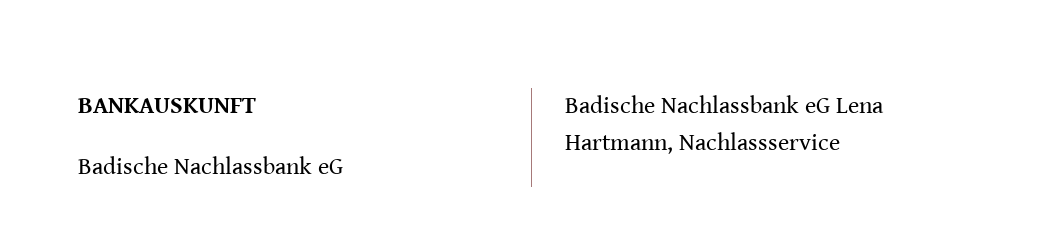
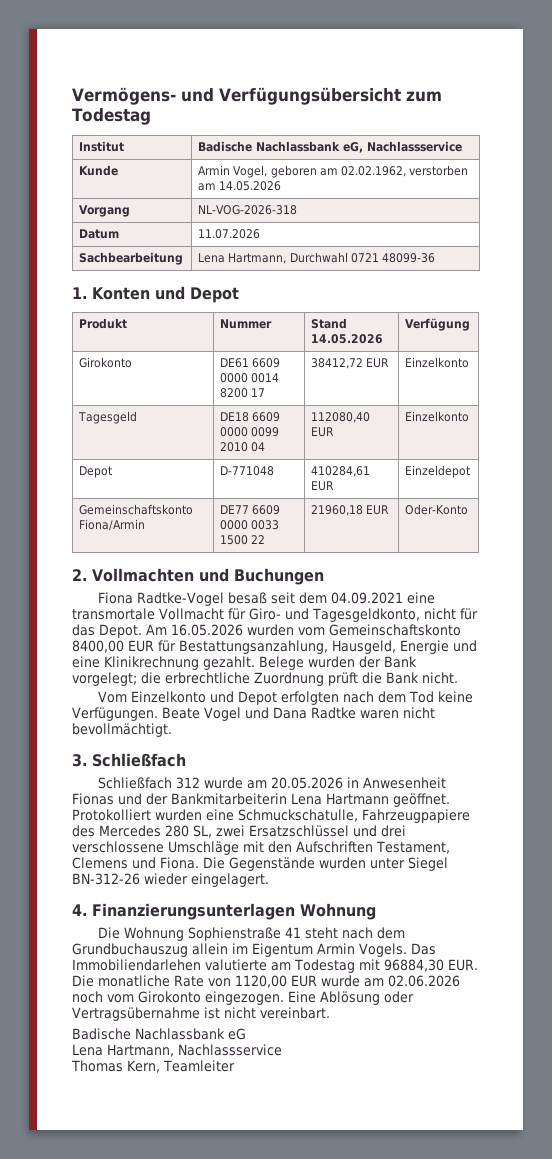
- BANKAUSKUNFT
+ Vermögens- und Verfügungsübersicht zum Todestag
+ Institut | Badische Nachlassbank eG, Nachlassservice
+ Kunde | Armin Vogel, geboren am 02.02.1962, verstorben am 14.05.2026
+ Vorgang | NL-VOG-2026-318
+ Datum | 11.07.2026
+ Sachbearbeitung | Lena Hartmann, Durchwahl 0721 48099-36
+ 1. Konten und Depot
+ Produkt | Nummer | Stand 14.05.2026 | Verfügung
+ Girokonto | DE61 6609 0000 0014 8200 17 | 38412,72 EUR | Einzelkonto
+ Tagesgeld | DE18 6609 0000 0099 2010 04 | 112080,40 EUR | Einzelkonto
+ Depot | D-771048 | 410284,61 EUR | Einzeldepot
+ Gemeinschaftskonto Fiona/Armin | DE77 6609 0000 0033 1500 22 | 21960,18 EUR | Oder-Konto
+ 2. Vollmachten und Buchungen
+ Fiona Radtke-Vogel besaß seit dem 04.09.2021 eine transmortale Vollmacht für Giro- und Tagesgeldkonto, nicht für das Depot. Am 16.05.2026 wurden vom Gemeinschaftskonto 8400,00 EUR für Bestattungsanzahlung, Hausgeld, Energie und eine Klinikrechnung gezahlt. Belege wurden der Bank vorgelegt; die erbrechtliche Zuordnung prüft die Bank nicht.
+ Vom Einzelkonto und Depot erfolgten nach dem Tod keine Verfügungen. Beate Vogel und Dana Radtke waren nicht bevollmächtigt.
+ 3. Schließfach
+ Schließfach 312 wurde am 20.05.2026 in Anwesenheit Fionas und der Bankmitarbeiterin Lena Hartmann geöffnet. Protokolliert wurden eine Schmuckschatulle, Fahrzeugpapiere des Mercedes 280 SL, zwei Ersatzschlüssel und drei verschlossene Umschläge mit den Aufschriften Testament, Clemens und Fiona. Die Gegenstände wurden unter Siegel BN-312-26 wieder eingelagert.
+ 4. Finanzierungsunterlagen Wohnung
+ Die Wohnung Sophienstraße 41 steht nach dem Grundbuchauszug allein im Eigentum Armin Vogels. Das Immobiliendarlehen valutierte am Todestag mit 96884,30 EUR. Die monatliche Rate von 1120,00 EUR wurde am 02.06.2026 noch vom Girokonto eingezogen. Eine Ablösung oder Vertragsübernahme ist nicht vereinbart.
- Badische Nachlassbank eG Lena Hartmann, Nachlassservice
+ Lena Hartmann, Nachlassservice
+ Thomas Kern, Teamleiter

